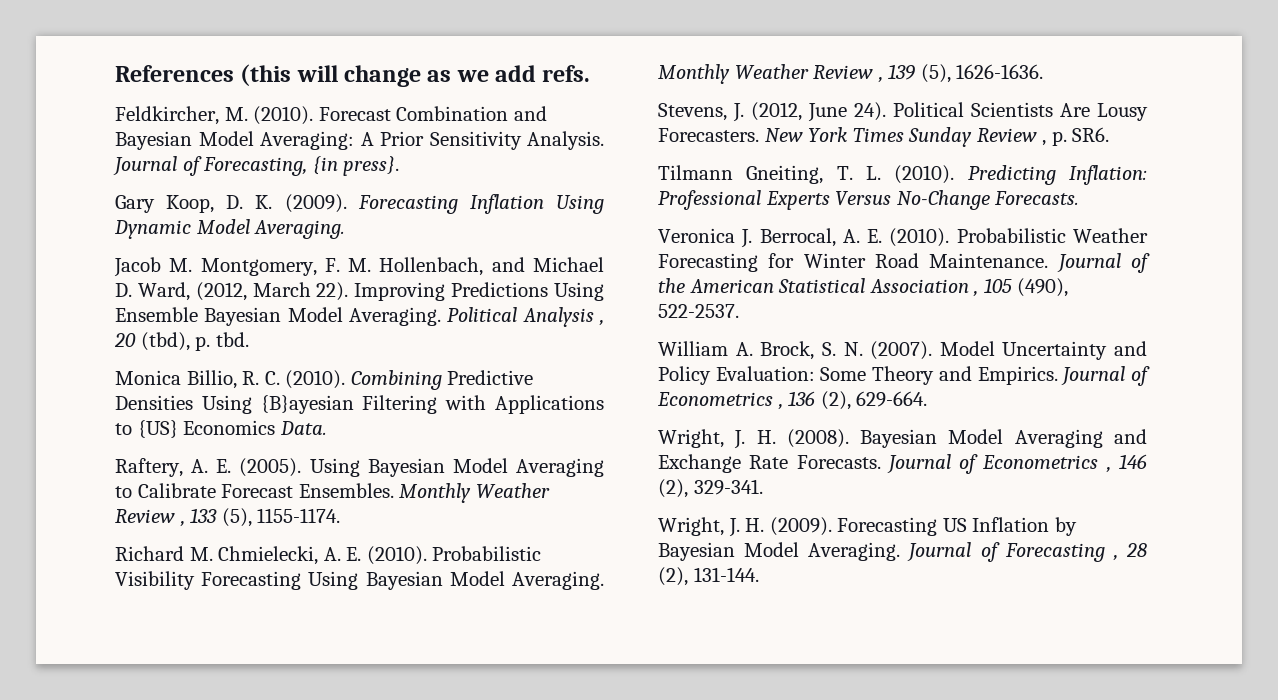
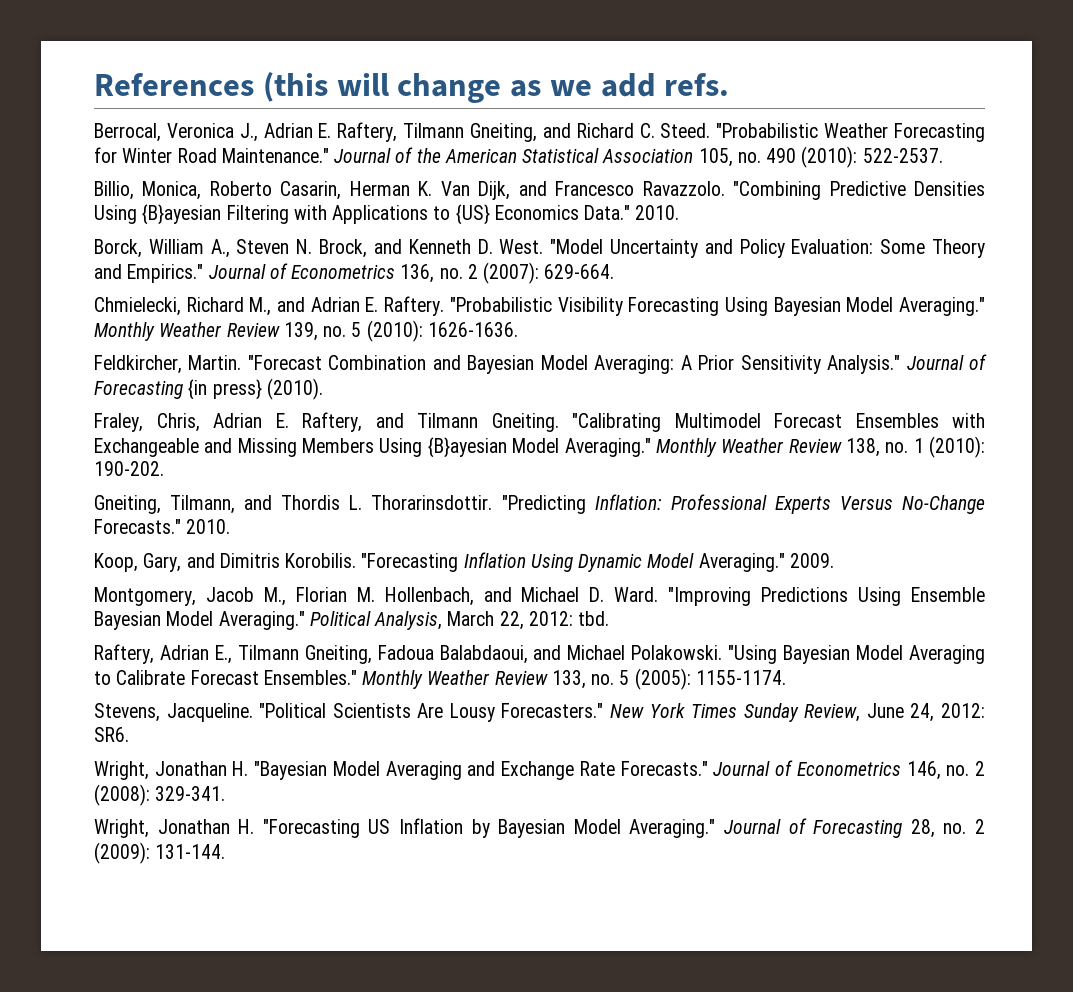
- Feldkircher, M. (2010). Forecast Combination and Bayesian Model Averaging: A Prior Sensitivity Analysis. Journal of Forecasting, {in press}.
- Gary Koop, D. K. (2009). Forecasting Inflation Using Dynamic Model Averaging.
- Jacob M. Montgomery, F. M. Hollenbach, and Michael D. Ward, (2012, March 22). Improving Predictions Using Ensemble Bayesian Model Averaging. Political Analysis , 20 (tbd), p. tbd.
- Monica Billio, R. C. (2010). Combining Predictive Densities Using {B}ayesian Filtering with Applications to {US} Economics Data.
- Raftery, A. E. (2005). Using Bayesian Model Averaging to Calibrate Forecast Ensembles. Monthly Weather Review , 133 (5), 1155-1174.
- Richard M. Chmielecki, A. E. (2010). Probabilistic Visibility Forecasting Using Bayesian Model Averaging. Monthly Weather Review , 139 (5), 1626-1636.
- Stevens, J. (2012, June 24). Political Scientists Are Lousy Forecasters. New York Times Sunday Review , p. SR6.
- Tilmann Gneiting, T. L. (2010). Predicting Inflation: Professional Experts Versus No-Change Forecasts.
- Veronica J. Berrocal, A. E. (2010). Probabilistic Weather Forecasting for Winter Road Maintenance. Journal of the American Statistical Association , 105 (490), 522-2537.
- William A. Brock, S. N. (2007). Model Uncertainty and Policy Evaluation: Some Theory and Empirics. Journal of Econometrics , 136 (2), 629-664.
- Wright, J. H. (2008). Bayesian Model Averaging and Exchange Rate Forecasts. Journal of Econometrics , 146 (2), 329-341.
- Wright, J. H. (2009). Forecasting US Inflation by Bayesian Model Averaging. Journal of Forecasting , 28 (2), 131-144.
+ Berrocal, Veronica J., Adrian E. Raftery, Tilmann Gneiting, and Richard C. Steed. "Probabilistic Weather Forecasting for Winter Road Maintenance." Journal of the American Statistical Association 105, no. 490 (2010): 522-2537.
+ Billio, Monica, Roberto Casarin, Herman K. Van Dijk, and Francesco Ravazzolo. "Combining Predictive Densities Using {B}ayesian Filtering with Applications to {US} Economics Data." 2010.
+ Borck, William A., Steven N. Brock, and Kenneth D. West. "Model Uncertainty and Policy Evaluation: Some Theory and Empirics." Journal of Econometrics 136, no. 2 (2007): 629-664.
+ Chmielecki, Richard M., and Adrian E. Raftery. "Probabilistic Visibility Forecasting Using Bayesian Model Averaging." Monthly Weather Review 139, no. 5 (2010): 1626-1636.
+ Feldkircher, Martin. "Forecast Combination and Bayesian Model Averaging: A Prior Sensitivity Analysis." Journal of Forecasting {in press} (2010).
+ Fraley, Chris, Adrian E. Raftery, and Tilmann Gneiting. "Calibrating Multimodel Forecast Ensembles with Exchangeable and Missing Members Using {B}ayesian Model Averaging." Monthly Weather Review 138, no. 1 (2010): 190-202.
+ Gneiting, Tilmann, and Thordis L. Thorarinsdottir. "Predicting Inflation: Professional Experts Versus No-Change Forecasts." 2010.
+ Koop, Gary, and Dimitris Korobilis. "Forecasting Inflation Using Dynamic Model Averaging." 2009.
+ Montgomery, Jacob M., Florian M. Hollenbach, and Michael D. Ward. "Improving Predictions Using Ensemble Bayesian Model Averaging." Political Analysis, March 22, 2012: tbd.
+ Raftery, Adrian E., Tilmann Gneiting, Fadoua Balabdaoui, and Michael Polakowski. "Using Bayesian Model Averaging to Calibrate Forecast Ensembles." Monthly Weather Review 133, no. 5 (2005): 1155-1174.
+ Stevens, Jacqueline. "Political Scientists Are Lousy Forecasters." New York Times Sunday Review, June 24, 2012: SR6.
+ Wright, Jonathan H. "Bayesian Model Averaging and Exchange Rate Forecasts." Journal of Econometrics 146, no. 2 (2008): 329-341.
+ Wright, Jonathan H. "Forecasting US Inflation by Bayesian Model Averaging." Journal of Forecasting 28, no. 2 (2009): 131-144.

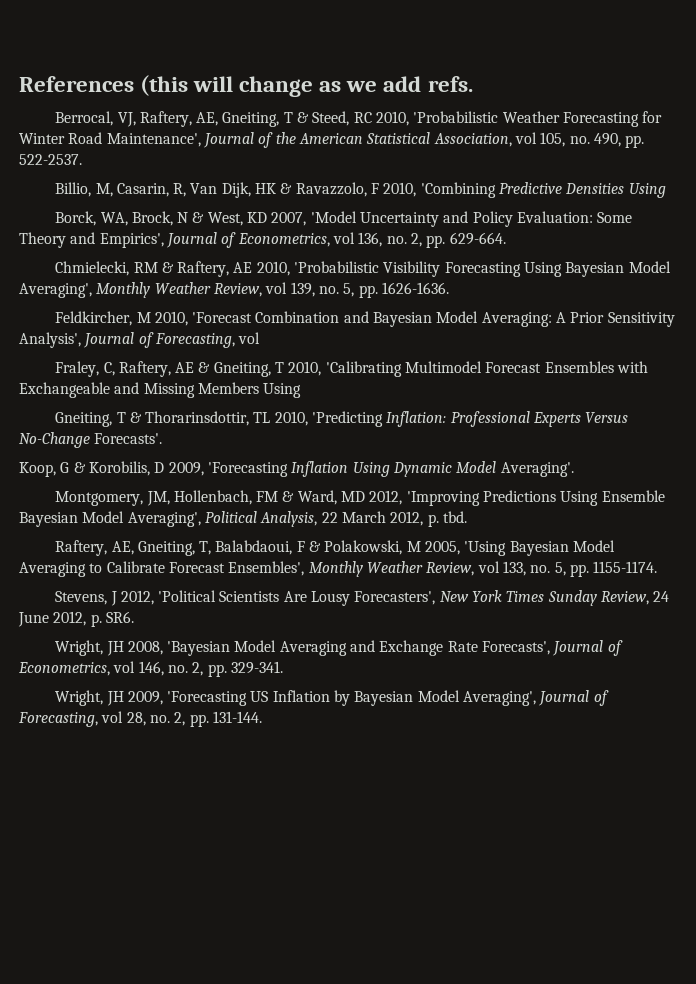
- Berrocal, Veronica J., Adrian E. Raftery, Tilmann Gneiting, and Richard C. Steed. "Probabilistic Weather Forecasting for Winter Road Maintenance." Journal of the American Statistical Association 105, no. 490 (2010): 522-2537.
- Billio, Monica, Roberto Casarin, Herman K. Van Dijk, and Francesco Ravazzolo. "Combining Predictive Densities Using {B}ayesian Filtering with Applications to {US} Economics Data." 2010.
- Borck, William A., Steven N. Brock, and Kenneth D. West. "Model Uncertainty and Policy Evaluation: Some Theory and Empirics." Journal of Econometrics 136, no. 2 (2007): 629-664.
- Chmielecki, Richard M., and Adrian E. Raftery. "Probabilistic Visibility Forecasting Using Bayesian Model Averaging." Monthly Weather Review 139, no. 5 (2010): 1626-1636.
+ Berrocal, VJ, Raftery, AE, Gneiting, T & Steed, RC 2010, 'Probabilistic Weather Forecasting for Winter Road Maintenance', Journal of the American Statistical Association, vol 105, no. 490, pp. 522-2537.
+ Billio, M, Casarin, R, Van Dijk, HK & Ravazzolo, F 2010, 'Combining Predictive Densities Using
+ Borck, WA, Brock, N & West, KD 2007, 'Model Uncertainty and Policy Evaluation: Some Theory and Empirics', Journal of Econometrics, vol 136, no. 2, pp. 629-664.
+ Chmielecki, RM & Raftery, AE 2010, 'Probabilistic Visibility Forecasting Using Bayesian Model Averaging', Monthly Weather Review, vol 139, no. 5, pp. 1626-1636.
- Feldkircher, Martin. "Forecast Combination and Bayesian Model Averaging: A Prior Sensitivity Analysis." Journal of Forecasting {in press} (2010).
- Fraley, Chris, Adrian E. Raftery, and Tilmann Gneiting. "Calibrating Multimodel Forecast Ensembles with Exchangeable and Missing Members Using {B}ayesian Model Averaging." Monthly Weather Review 138, no. 1 (2010): 190-202.
- Gneiting, Tilmann, and Thordis L. Thorarinsdottir. "Predicting Inflation: Professional Experts Versus No-Change Forecasts." 2010.
+ Feldkircher, M 2010, 'Forecast Combination and Bayesian Model Averaging: A Prior Sensitivity Analysis', Journal of Forecasting, vol
+ Fraley, C, Raftery, AE & Gneiting, T 2010, 'Calibrating Multimodel Forecast Ensembles with Exchangeable and Missing Members Using
+ Gneiting, T & Thorarinsdottir, TL 2010, 'Predicting Inflation: Professional Experts Versus No-Change Forecasts'.
- Koop, Gary, and Dimitris Korobilis. "Forecasting Inflation Using Dynamic Model Averaging." 2009.
+ Koop, G & Korobilis, D 2009, 'Forecasting Inflation Using Dynamic Model Averaging'.
- Montgomery, Jacob M., Florian M. Hollenbach, and Michael D. Ward. "Improving Predictions Using Ensemble Bayesian Model Averaging." Political Analysis, March 22, 2012: tbd.
- Raftery, Adrian E., Tilmann Gneiting, Fadoua Balabdaoui, and Michael Polakowski. "Using Bayesian Model Averaging to Calibrate Forecast Ensembles." Monthly Weather Review 133, no. 5 (2005): 1155-1174.
+ Montgomery, JM, Hollenbach, FM & Ward, MD 2012, 'Improving Predictions Using Ensemble Bayesian Model Averaging', Political Analysis, 22 March 2012, p. tbd.
+ Raftery, AE, Gneiting, T, Balabdaoui, F & Polakowski, M 2005, 'Using Bayesian Model Averaging to Calibrate Forecast Ensembles', Monthly Weather Review, vol 133, no. 5, pp. 1155-1174.
- Stevens, Jacqueline. "Political Scientists Are Lousy Forecasters." New York Times Sunday Review, June 24, 2012: SR6.
+ Stevens, J 2012, 'Political Scientists Are Lousy Forecasters', New York Times Sunday Review, 24 June 2012, p. SR6.
- Wright, Jonathan H. "Bayesian Model Averaging and Exchange Rate Forecasts." Journal of Econometrics 146, no. 2 (2008): 329-341.
+ Wright, JH 2008, 'Bayesian Model Averaging and Exchange Rate Forecasts', Journal of Econometrics, vol 146, no. 2, pp. 329-341.
- Wright, Jonathan H. "Forecasting US Inflation by Bayesian Model Averaging." Journal of Forecasting 28, no. 2 (2009): 131-144.
+ Wright, JH 2009, 'Forecasting US Inflation by Bayesian Model Averaging', Journal of Forecasting, vol 28, no. 2, pp. 131-144.

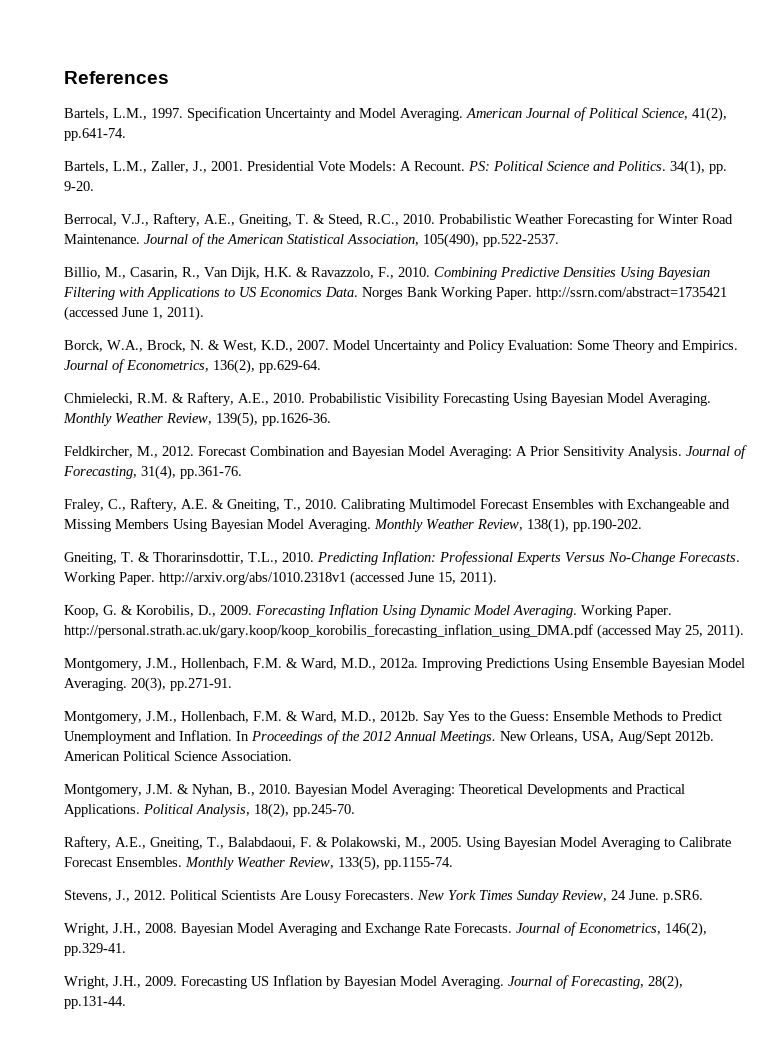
- References (this will change as we add refs.
- Berrocal, VJ, Raftery, AE, Gneiting, T & Steed, RC 2010, 'Probabilistic Weather Forecasting for Winter Road Maintenance', Journal of the American Statistical Association, vol 105, no. 490, pp. 522-2537.
- Billio, M, Casarin, R, Van Dijk, HK & Ravazzolo, F 2010, 'Combining Predictive Densities Using
- Borck, WA, Brock, N & West, KD 2007, 'Model Uncertainty and Policy Evaluation: Some Theory and Empirics', Journal of Econometrics, vol 136, no. 2, pp. 629-664.
+ References
+ Bartels, L.M., 1997. Specification Uncertainty and Model Averaging. American Journal of Political Science, 41(2), pp.641-74.
+ Bartels, L.M., Zaller, J., 2001. Presidential Vote Models: A Recount. PS: Political Science and Politics. 34(1), pp. 9-20.
+ Berrocal, V.J., Raftery, A.E., Gneiting, T. & Steed, R.C., 2010. Probabilistic Weather Forecasting for Winter Road Maintenance. Journal of the American Statistical Association, 105(490), pp.522-2537.
+ Billio, M., Casarin, R., Van Dijk, H.K. & Ravazzolo, F., 2010. Combining Predictive Densities Using Bayesian Filtering with Applications to US Economics Data. Norges Bank Working Paper. http://ssrn.com/abstract=1735421 (accessed June 1, 2011).
+ Borck, W.A., Brock, N. & West, K.D., 2007. Model Uncertainty and Policy Evaluation: Some Theory and Empirics. Journal of Econometrics, 136(2), pp.629-64.
- Chmielecki, RM & Raftery, AE 2010, 'Probabilistic Visibility Forecasting Using Bayesian Model Averaging', Monthly Weather Review, vol 139, no. 5, pp. 1626-1636.
- Feldkircher, M 2010, 'Forecast Combination and Bayesian Model Averaging: A Prior Sensitivity Analysis', Journal of Forecasting, vol
+ Chmielecki, R.M. & Raftery, A.E., 2010. Probabilistic Visibility Forecasting Using Bayesian Model Averaging. Monthly Weather Review, 139(5), pp.1626-36.
+ Feldkircher, M., 2012. Forecast Combination and Bayesian Model Averaging: A Prior Sensitivity Analysis. Journal of Forecasting, 31(4), pp.361-76.
- Fraley, C, Raftery, AE & Gneiting, T 2010, 'Calibrating Multimodel Forecast Ensembles with Exchangeable and Missing Members Using
- Gneiting, T & Thorarinsdottir, TL 2010, 'Predicting Inflation: Professional Experts Versus No-Change Forecasts'.
+ Fraley, C., Raftery, A.E. & Gneiting, T., 2010. Calibrating Multimodel Forecast Ensembles with Exchangeable and Missing Members Using Bayesian Model Averaging. Monthly Weather Review, 138(1), pp.190-202.
+ Gneiting, T. & Thorarinsdottir, T.L., 2010. Predicting Inflation: Professional Experts Versus No-Change Forecasts. Working Paper. http://arxiv.org/abs/1010.2318v1 (accessed June 15, 2011).
- Koop, G & Korobilis, D 2009, 'Forecasting Inflation Using Dynamic Model Averaging'.
- Montgomery, JM, Hollenbach, FM & Ward, MD 2012, 'Improving Predictions Using Ensemble Bayesian Model Averaging', Political Analysis, 22 March 2012, p. tbd.
- Raftery, AE, Gneiting, T, Balabdaoui, F & Polakowski, M 2005, 'Using Bayesian Model Averaging to Calibrate Forecast Ensembles', Monthly Weather Review, vol 133, no. 5, pp. 1155-1174.
- Stevens, J 2012, 'Political Scientists Are Lousy Forecasters', New York Times Sunday Review, 24 June 2012, p. SR6.
- Wright, JH 2008, 'Bayesian Model Averaging and Exchange Rate Forecasts', Journal of Econometrics, vol 146, no. 2, pp. 329-341.
- Wright, JH 2009, 'Forecasting US Inflation by Bayesian Model Averaging', Journal of Forecasting, vol 28, no. 2, pp. 131-144.
+ Koop, G. & Korobilis, D., 2009. Forecasting Inflation Using Dynamic Model Averaging. Working Paper. http://personal.strath.ac.uk/gary.koop/koop_korobilis_forecasting_inflation_using_DMA.pdf (accessed May 25, 2011).
+ Montgomery, J.M., Hollenbach, F.M. & Ward, M.D., 2012a. Improving Predictions Using Ensemble Bayesian Model Averaging. 20(3), pp.271-91.
+ Montgomery, J.M., Hollenbach, F.M. & Ward, M.D., 2012b. Say Yes to the Guess: Ensemble Methods to Predict Unemployment and Inflation. In Proceedings of the 2012 Annual Meetings. New Orleans, USA, Aug/Sept 2012b. American Political Science Association.
+ Montgomery, J.M. & Nyhan, B., 2010. Bayesian Model Averaging: Theoretical Developments and Practical Applications. Political Analysis, 18(2), pp.245-70.
+ Raftery, A.E., Gneiting, T., Balabdaoui, F. & Polakowski, M., 2005. Using Bayesian Model Averaging to Calibrate Forecast Ensembles. Monthly Weather Review, 133(5), pp.1155-74.
+ Stevens, J., 2012. Political Scientists Are Lousy Forecasters. New York Times Sunday Review, 24 June. p.SR6.
+ Wright, J.H., 2008. Bayesian Model Averaging and Exchange Rate Forecasts. Journal of Econometrics, 146(2), pp.329-41.
+ Wright, J.H., 2009. Forecasting US Inflation by Bayesian Model Averaging. Journal of Forecasting, 28(2), pp.131-44.

